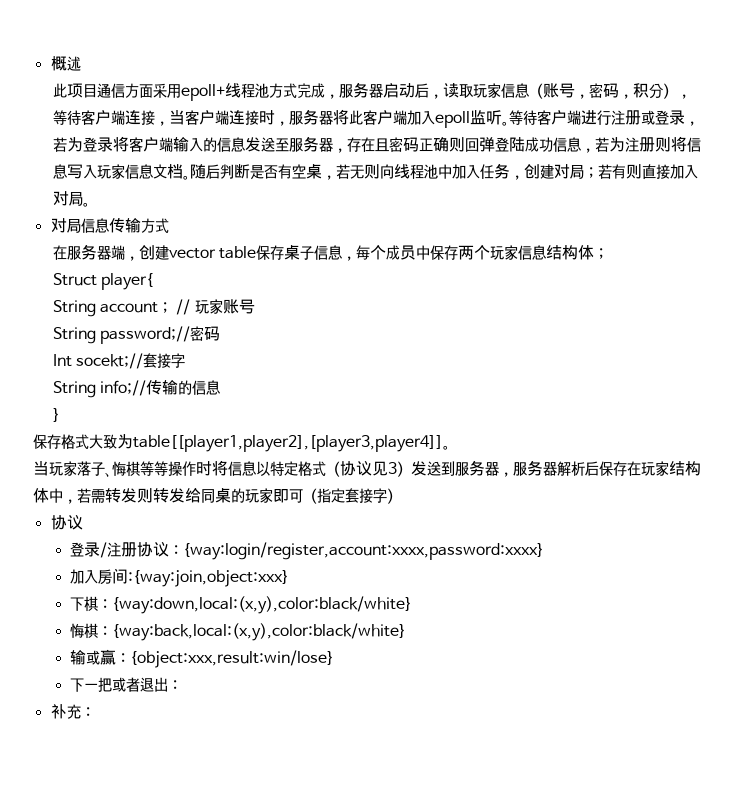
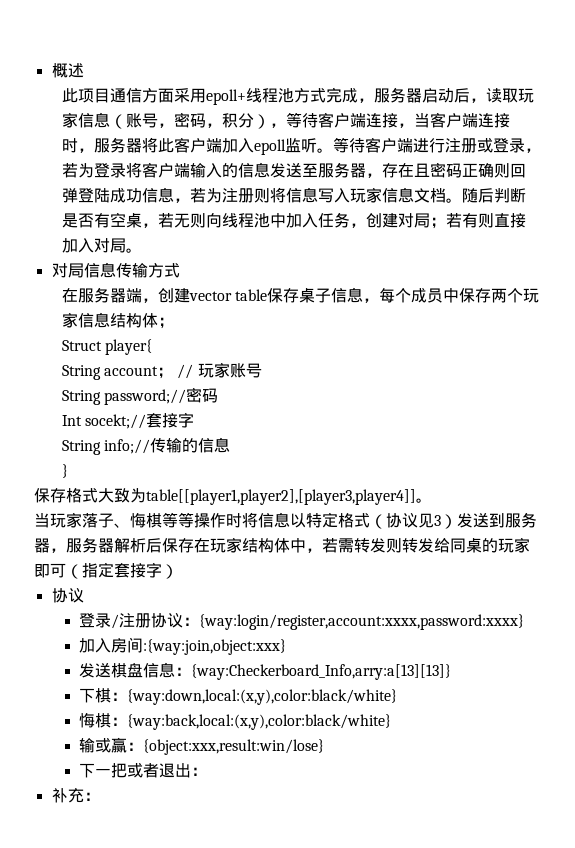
+ 发送棋盘信息：{way:Checkerboard_Info,arry:a[13][13]}

